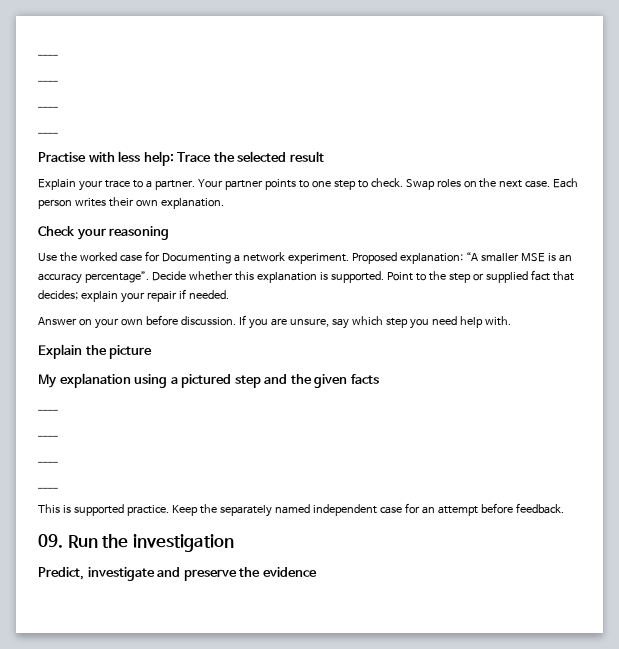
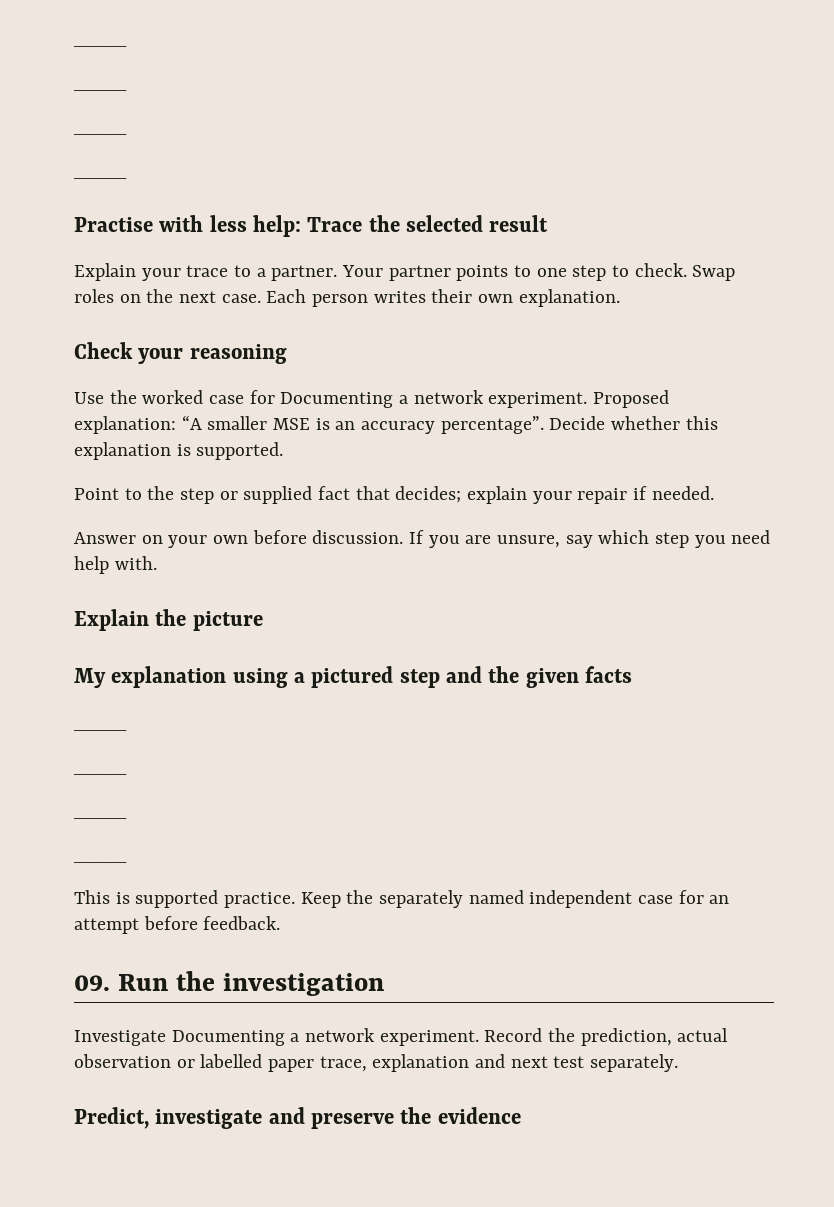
- Decide whether this explanation is supported. Point to the step or supplied fact that decides; explain your repair if needed.
+ Decide whether this explanation is supported.
+ Point to the step or supplied fact that decides; explain your repair if needed.
+ Investigate Documenting a network experiment. Record the prediction, actual observation or labelled paper trace, explanation and next test separately.

